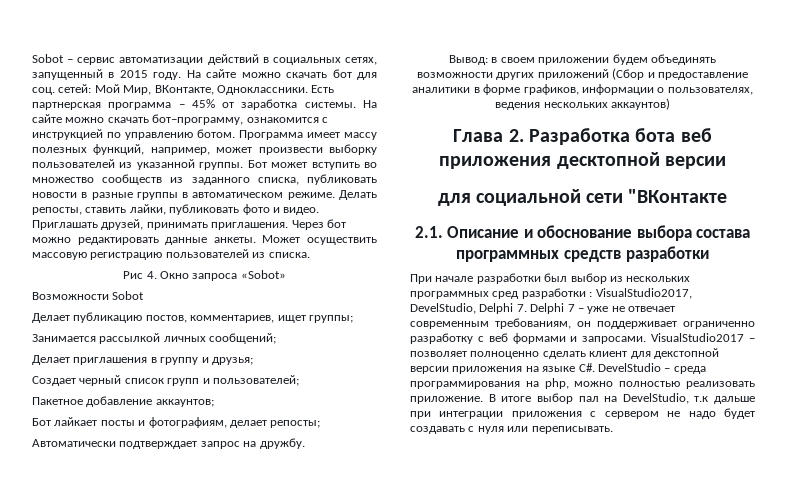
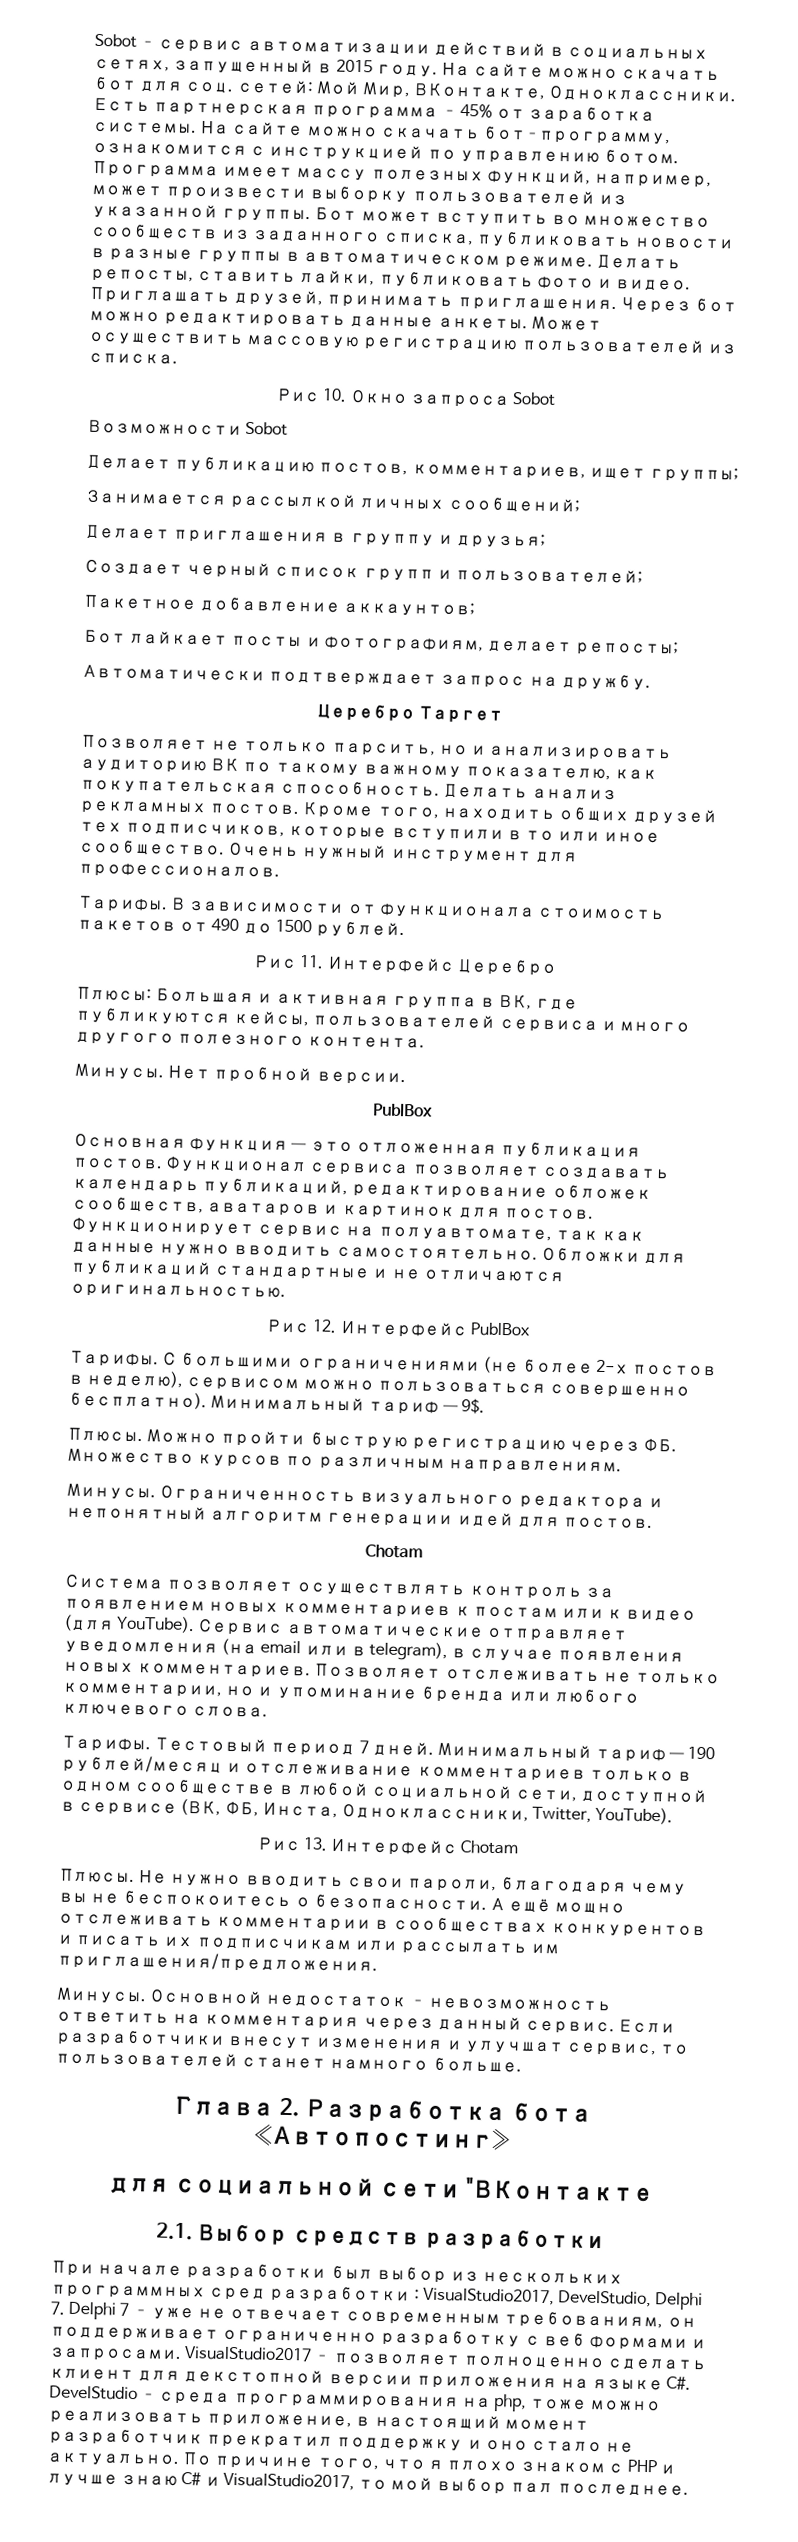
- Рис 4. Окно запроса «Sobot»
+ Рис 10. Окно запроса Sobot
- Вывод: в своем приложении будем объединять возможности других приложений (Сбор и предоставление аналитики в форме графиков, информации о пользователях, ведения нескольких аккаунтов)
+ Церебро Таргет
+ Позволяет не только парсить, но и анализировать аудиторию ВК по такому важному показателю, как покупательская способность. Делать анализ рекламных постов. Кроме того, находить общих друзей тех подписчиков, которые вступили в то или иное сообщество. Очень нужный инструмент для профессионалов.
+ Тарифы. В зависимости от функционала стоимость пакетов от 490 до 1500 рублей.
+ Рис 11. Интерфейс Церебро
+ Плюсы: Большая и активная группа в ВК, где публикуются кейсы, пользователей сервиса и много другого полезного контента.
+ Минусы. Нет пробной версии.
+ PublBox
+ Основная функция — это отложенная публикация постов. Функционал сервиса позволяет создавать календарь публикаций, редактирование обложек сообществ, аватаров и картинок для постов. Функционирует сервис на полуавтомате, так как данные нужно вводить самостоятельно. Обложки для публикаций стандартные и не отличаются оригинальностью.
+ Рис 12. Интерфейс PublBox
+ Тарифы. С большими ограничениями (не более 2-х постов в неделю), сервисом можно пользоваться совершенно бесплатно). Минимальный тариф — 9$.
+ Плюсы. Можно пройти быструю регистрацию через ФБ. Множество курсов по различным направлениям.
+ Минусы. Ограниченность визуального редактора и непонятный алгоритм генерации идей для постов.
+ Chotam
+ Система позволяет осуществлять контроль за появлением новых комментариев к постам или к видео (для YouTube). Сервис автоматические отправляет уведомления (на email или в telegram), в случае появления новых комментариев. Позволяет отслеживать не только комментарии, но и упоминание бренда или любого ключевого слова.
+ Тарифы. Тестовый период 7 дней. Минимальный тариф — 190 рублей/месяц и отслеживание комментариев только в одном сообществе в любой социальной сети, доступной в сервисе (ВК, ФБ, Инста, Одноклассники, Twitter, YouTube).
+ Рис 13. Интерфейс Chotam
+ Плюсы. Не нужно вводить свои пароли, благодаря чему вы не беспокоитесь о безопасности. А ещё мощно отслеживать комментарии в сообществах конкурентов и писать их подписчикам или рассылать им приглашения/предложения.
+ Минусы. Основной недостаток – невозможность ответить на комментария через данный сервис. Если разработчики внесут изменения и улучшат сервис, то пользователей станет намного больше.
- Глава 2. Разработка бота веб приложения десктопной версии
+ Глава 2. Разработка бота «Автопостинг»
- 2.1. Описание и обоснование выбора состава программных средств разработки
+ 2.1. Выбор средств разработки
- VisualStudio2017 – позволяет полноценно сделать клиент для декстопной версии приложения на языке C#. DevelStudio – среда программирования на php, можно полностью реализовать приложение. В итоге выбор пал на DevelStudio, т.к дальше при интеграции приложения с сервером не надо будет создавать с нуля или переписывать.
+ VisualStudio2017 – позволяет полноценно сделать клиент для декстопной версии приложения на языке C#. DevelStudio – среда программирования на php, тоже можно реализовать приложение, в настоящий момент разработчик прекратил поддержку и оно стало не актуально. По причине того, что я плохо знаком с PHP и лучше знаю C# и VisualStudio2017, то мой выбор пал последнее.

